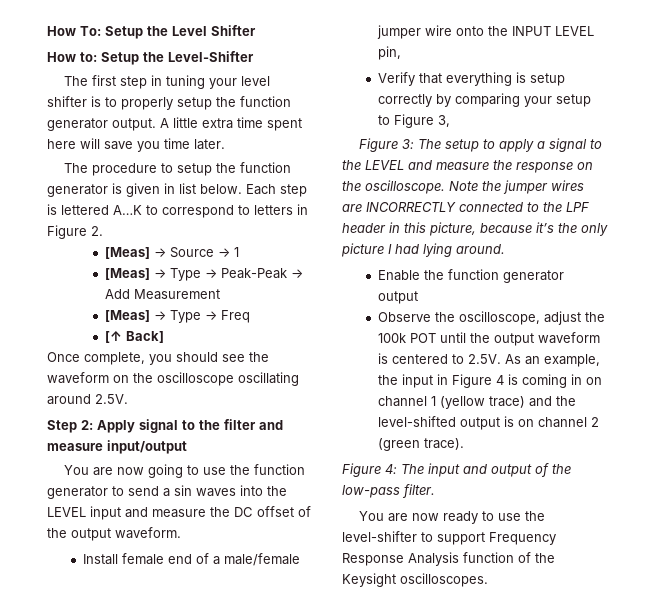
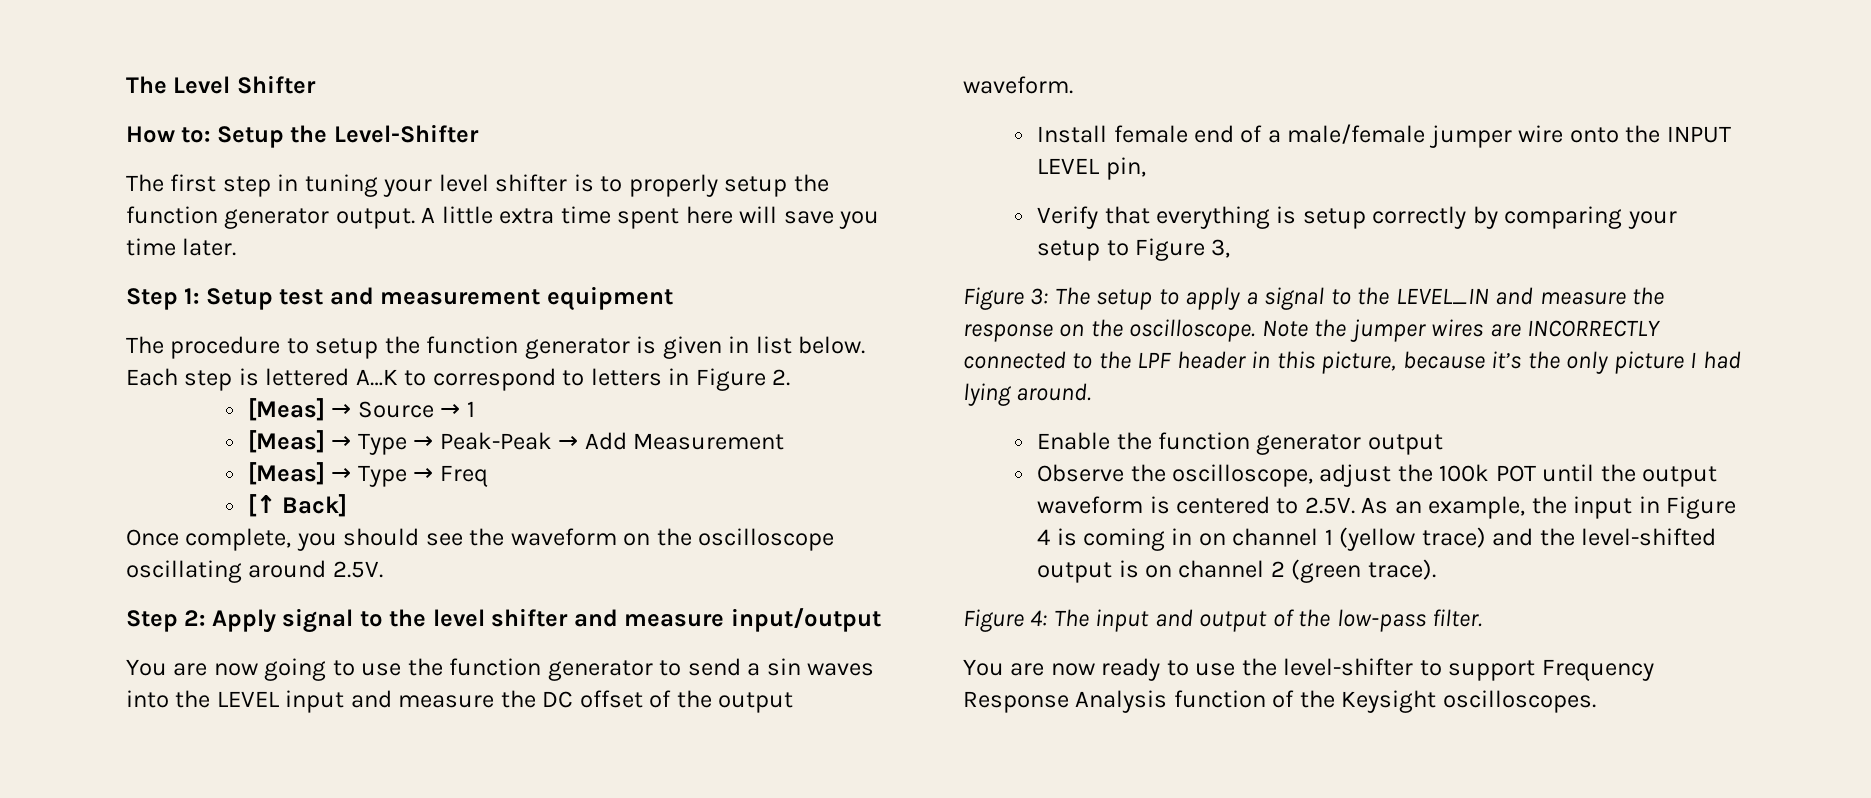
- How To: Setup the Level Shifter
+ The Level Shifter
+ Step 1: Setup test and measurement equipment
- Step 2: Apply signal to the filter and measure input/output
+ Step 2: Apply signal to the level shifter and measure input/output
- Figure 3: The setup to apply a signal to the LEVEL and measure the response on the oscilloscope.
+ Figure 3: The setup to apply a signal to the LEVEL_IN and measure the response on the oscilloscope.

